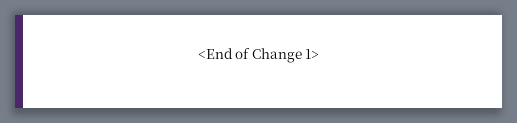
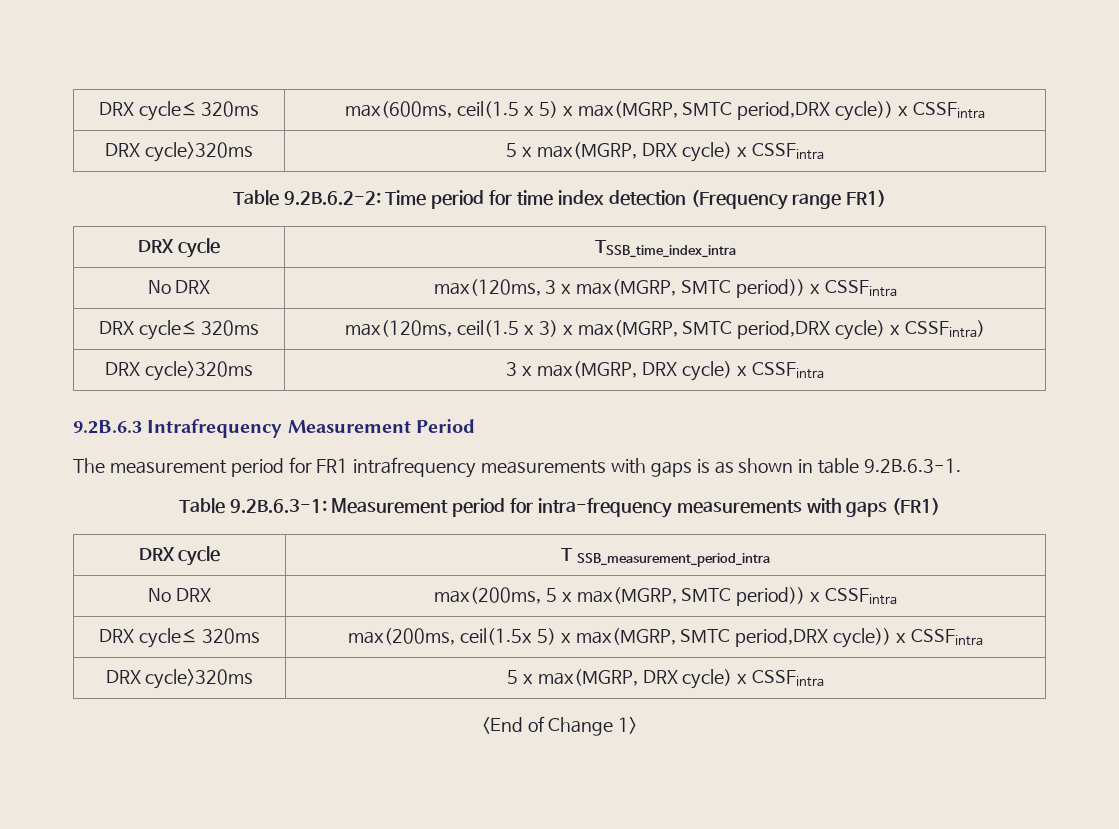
+ DRX cycle≤ 320ms | max(600ms, ceil(1.5 x 5) x max(MGRP, SMTC period,DRX cycle)) x CSSFintra
+ DRX cycle>320ms | 5 x max(MGRP, DRX cycle) x CSSFintra
+ Table 9.2B.6.2-2: Time period for time index detection (Frequency range FR1)
+ DRX cycle | TSSB_time_index_intra
+ No DRX | max(120ms, 3 x max(MGRP, SMTC period)) x CSSFintra
+ DRX cycle≤ 320ms | max(120ms, ceil(1.5 x 3) x max(MGRP, SMTC period,DRX cycle) x CSSFintra)
+ DRX cycle>320ms | 3 x max(MGRP, DRX cycle) x CSSFintra
+ 9.2B.6.3 Intrafrequency Measurement Period
+ The measurement period for FR1 intrafrequency measurements with gaps is as shown in table 9.2B.6.3-1.
+ Table 9.2B.6.3-1: Measurement period for intra-frequency measurements with gaps (FR1)
+ DRX cycle | T SSB_measurement_period_intra
+ No DRX | max(200ms, 5 x max(MGRP, SMTC period)) x CSSFintra
+ DRX cycle≤ 320ms | max(200ms, ceil(1.5x 5) x max(MGRP, SMTC period,DRX cycle)) x CSSFintra
+ DRX cycle>320ms | 5 x max(MGRP, DRX cycle) x CSSFintra

